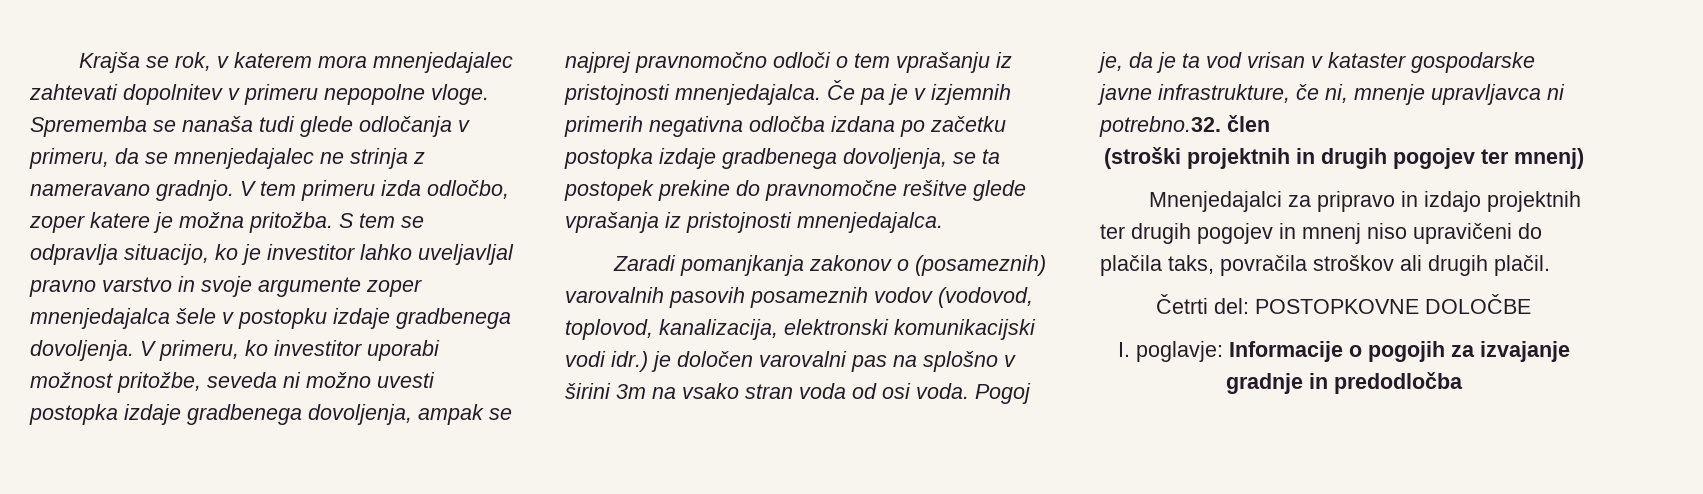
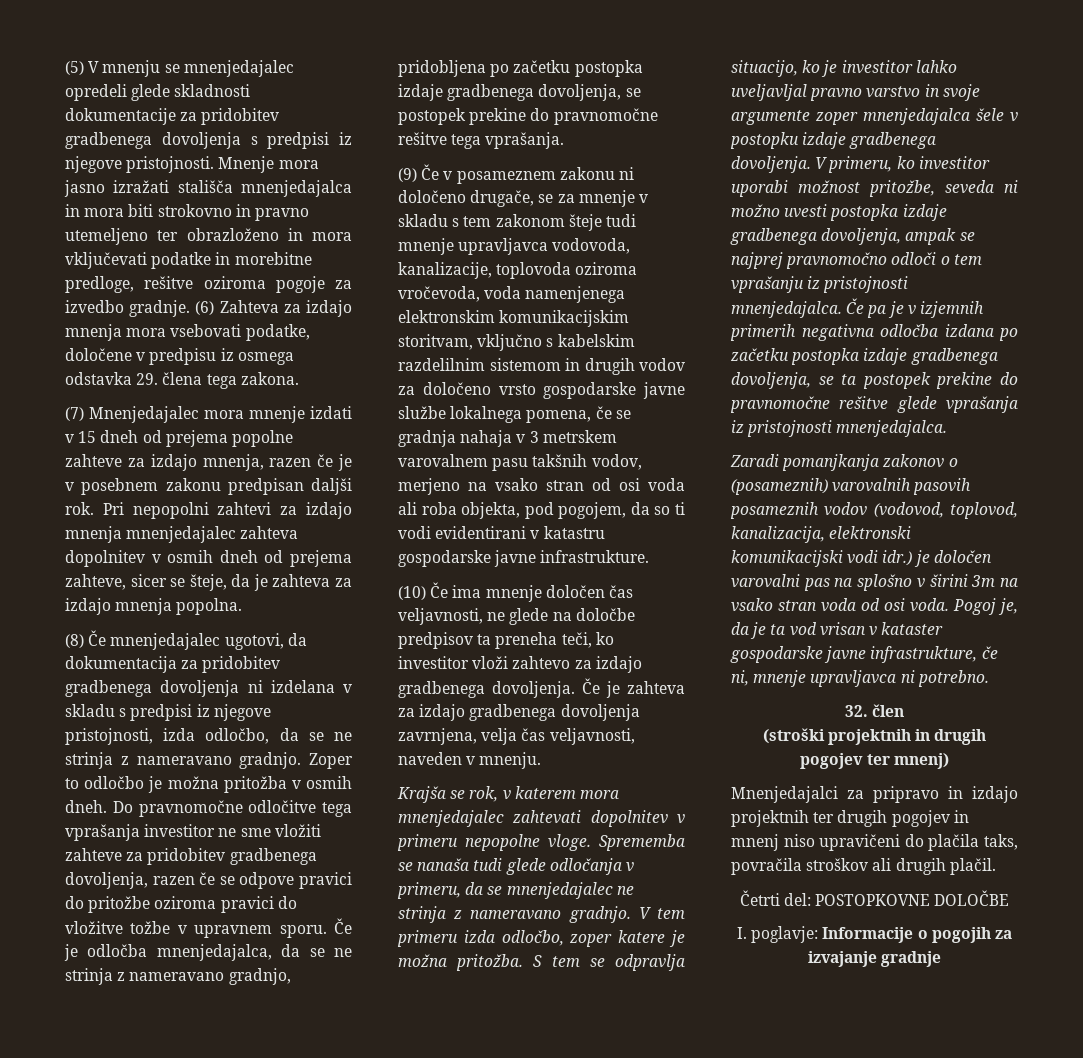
+ (5) V mnenju se mnenjedajalec opredeli glede skladnosti dokumentacije za pridobitev gradbenega dovoljenja s predpisi iz njegove pristojnosti. Mnenje mora jasno izražati stališča mnenjedajalca in mora biti strokovno in pravno utemeljeno ter obrazloženo in mora vključevati podatke in morebitne predloge, rešitve oziroma pogoje za izvedbo gradnje. (6) Zahteva za izdajo mnenja mora vsebovati podatke, določene v predpisu iz osmega odstavka 29. člena tega zakona.
+ (7) Mnenjedajalec mora mnenje izdati v 15 dneh od prejema popolne zahteve za izdajo mnenja, razen če je v posebnem zakonu predpisan daljši rok. Pri nepopolni zahtevi za izdajo mnenja mnenjedajalec zahteva dopolnitev v osmih dneh od prejema zahteve, sicer se šteje, da je zahteva za izdajo mnenja popolna.
+ (8) Če mnenjedajalec ugotovi, da dokumentacija za pridobitev gradbenega dovoljenja ni izdelana v skladu s predpisi iz njegove pristojnosti, izda odločbo, da se ne strinja z nameravano gradnjo. Zoper to odločbo je možna pritožba v osmih dneh. Do pravnomočne odločitve tega vprašanja investitor ne sme vložiti zahteve za pridobitev gradbenega dovoljenja, razen če se odpove pravici do pritožbe oziroma pravici do vložitve tožbe v upravnem sporu. Če je odločba mnenjedajalca, da se ne strinja z nameravano gradnjo, pridobljena po začetku postopka izdaje gradbenega dovoljenja, se postopek prekine do pravnomočne rešitve tega vprašanja.
+ (9) Če v posameznem zakonu ni določeno drugače, se za mnenje v skladu s tem zakonom šteje tudi mnenje upravljavca vodovoda, kanalizacije, toplovoda oziroma vročevoda, voda namenjenega elektronskim komunikacijskim storitvam, vključno s kabelskim razdelilnim sistemom in drugih vodov za določeno vrsto gospodarske javne službe lokalnega pomena, če se gradnja nahaja v 3 metrskem varovalnem pasu takšnih vodov, merjeno na vsako stran od osi voda ali roba objekta, pod pogojem, da so ti vodi evidentirani v katastru gospodarske javne infrastrukture.
+ (10) Če ima mnenje določen čas veljavnosti, ne glede na določbe predpisov ta preneha teči, ko investitor vloži zahtevo za izdajo gradbenega dovoljenja. Če je zahteva za izdajo gradbenega dovoljenja zavrnjena, velja čas veljavnosti, naveden v mnenju.
- Pogoj je, da je ta vod vrisan v kataster gospodarske javne infrastrukture, če ni, mnenje upravljavca ni potrebno.32. člen
+ Pogoj je, da je ta vod vrisan v kataster gospodarske javne infrastrukture, če ni, mnenje upravljavca ni potrebno.
+ 32. člen
- I. poglavje: Informacije o pogojih za izvajanje gradnje in predodločba
+ I. poglavje: Informacije o pogojih za izvajanje gradnje

